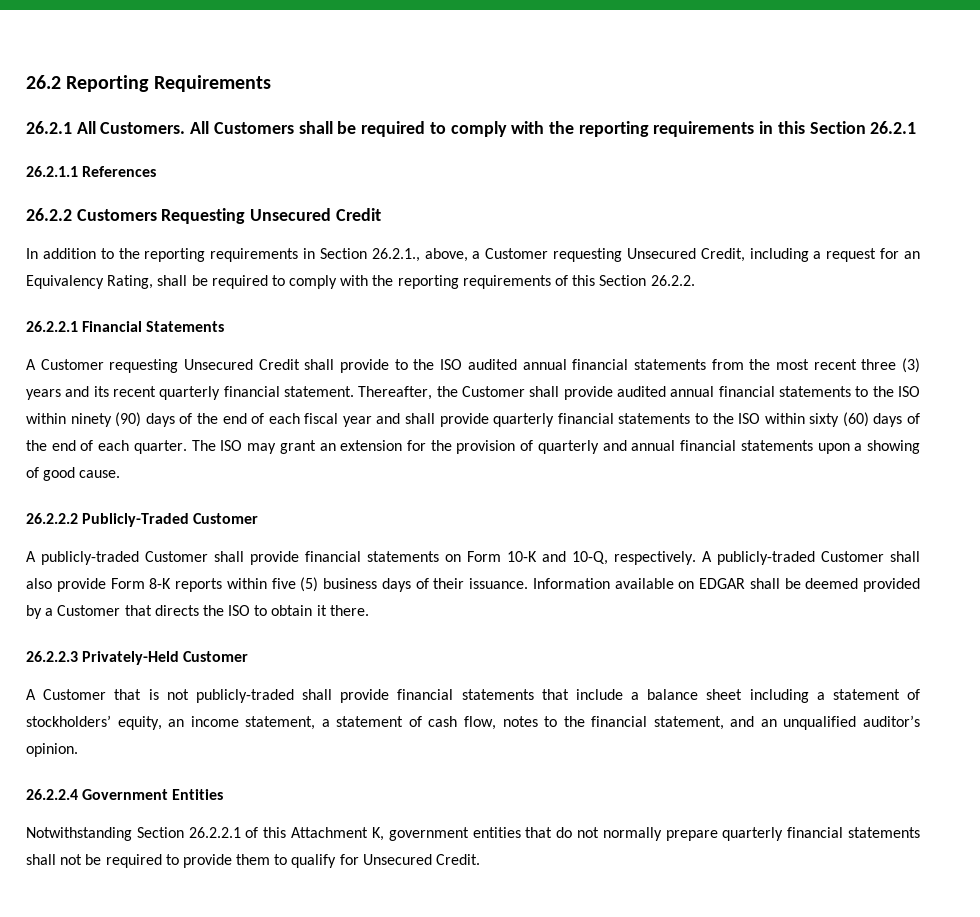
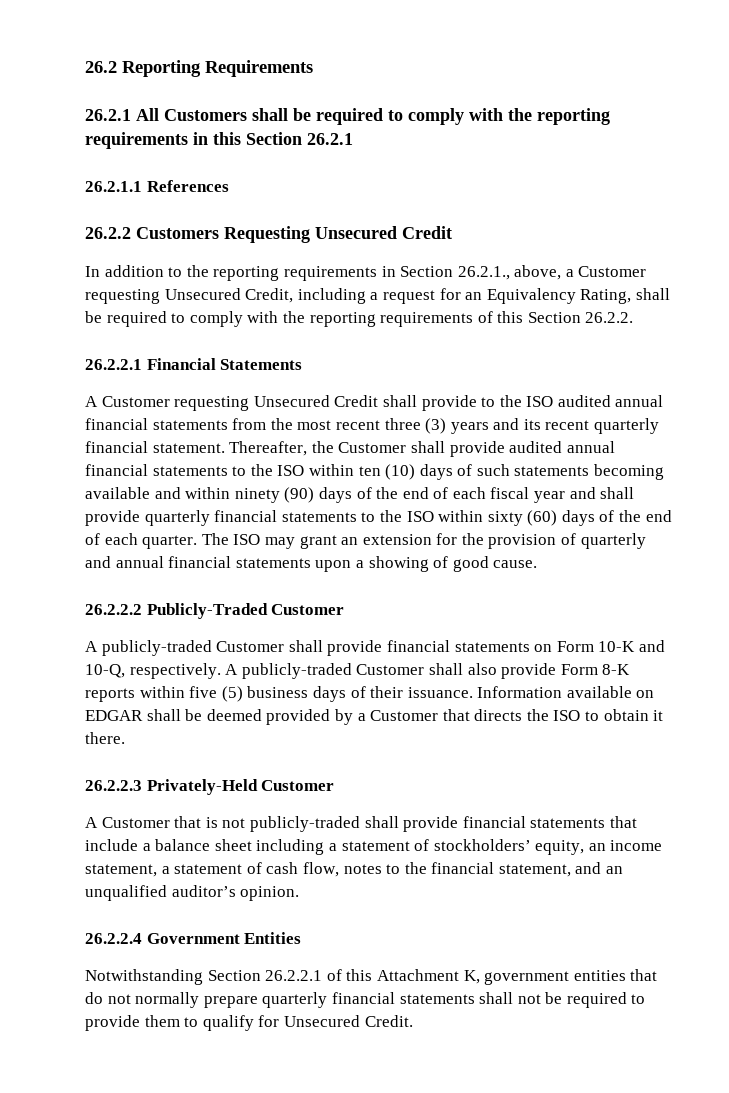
- 26.2.1 All Customers. All Customers shall be required to comply with the reporting requirements in this Section 26.2.1
+ 26.2.1 All Customers shall be required to comply with the reporting requirements in this Section 26.2.1
- Thereafter, the Customer shall provide audited annual financial statements to the ISO within ninety (90) days of the end of each fiscal year and shall provide quarterly financial statements to the ISO within sixty (60) days of the end of each quarter.
+ Thereafter, the Customer shall provide audited annual financial statements to the ISO within ten (10) days of such statements becoming available and within ninety (90) days of the end of each fiscal year and shall provide quarterly financial statements to the ISO within sixty (60) days of the end of each quarter.

